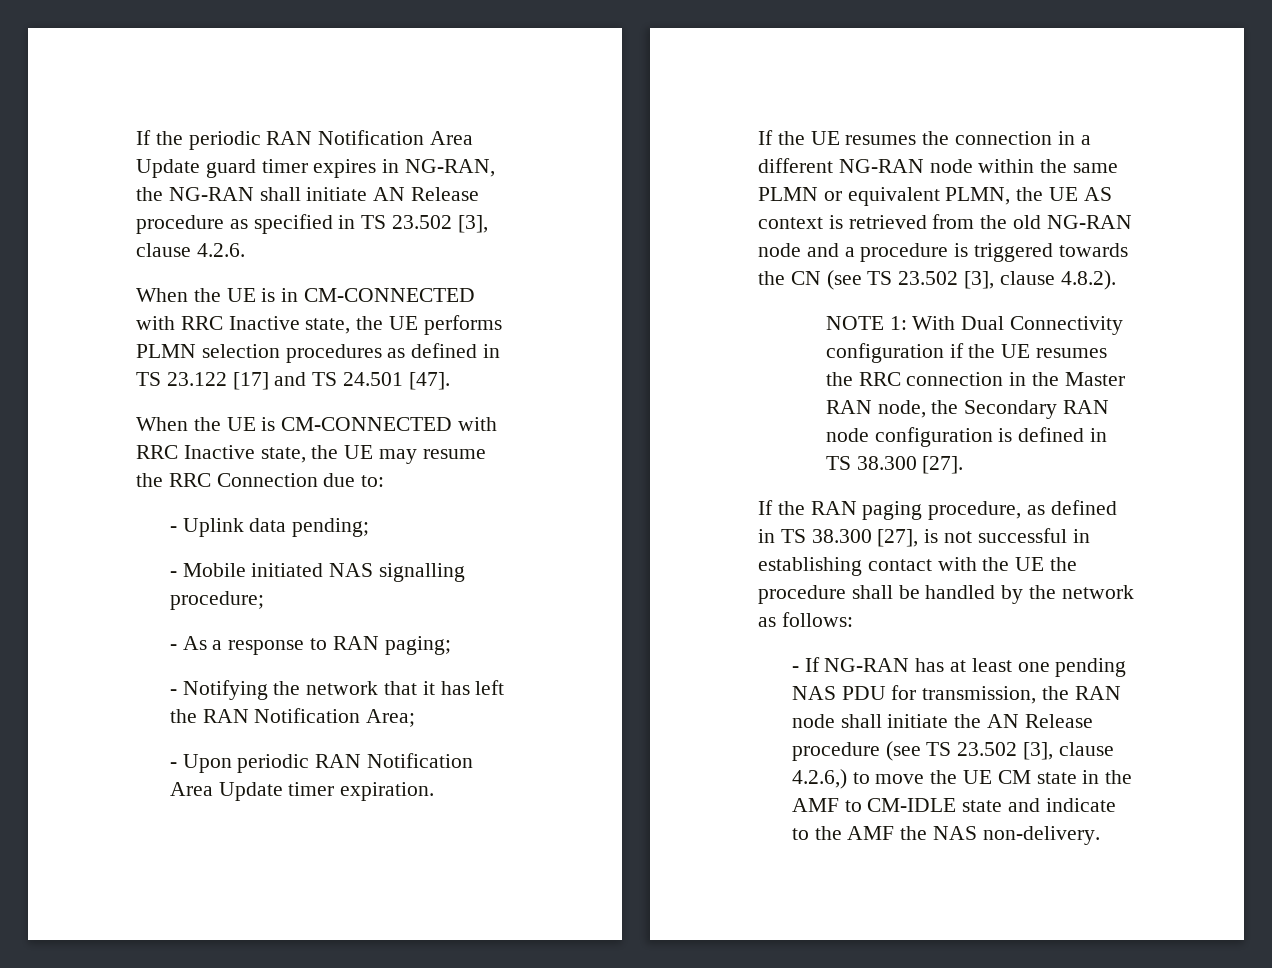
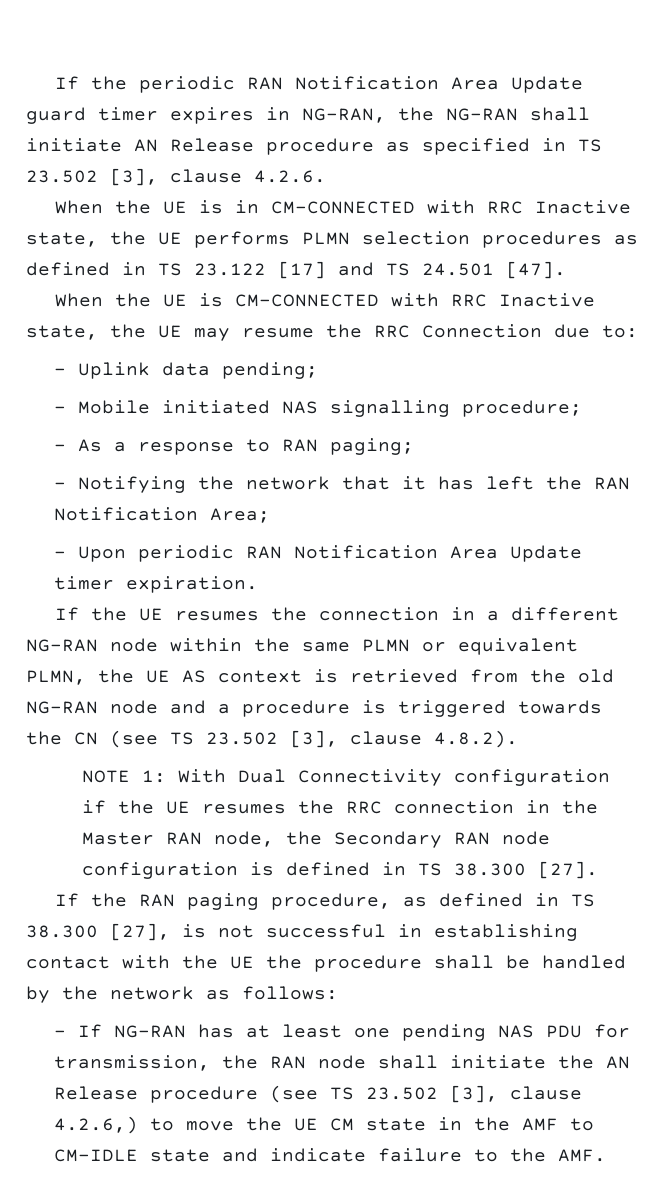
- - If NG-RAN has at least one pending NAS PDU for transmission, the RAN node shall initiate the AN Release procedure (see TS 23.502 [3], clause 4.2.6,) to move the UE CM state in the AMF to CM-IDLE state and indicate to the AMF the NAS non-delivery.
+ - If NG-RAN has at least one pending NAS PDU for transmission, the RAN node shall initiate the AN Release procedure (see TS 23.502 [3], clause 4.2.6,) to move the UE CM state in the AMF to CM-IDLE state and indicate failure to the AMF.

